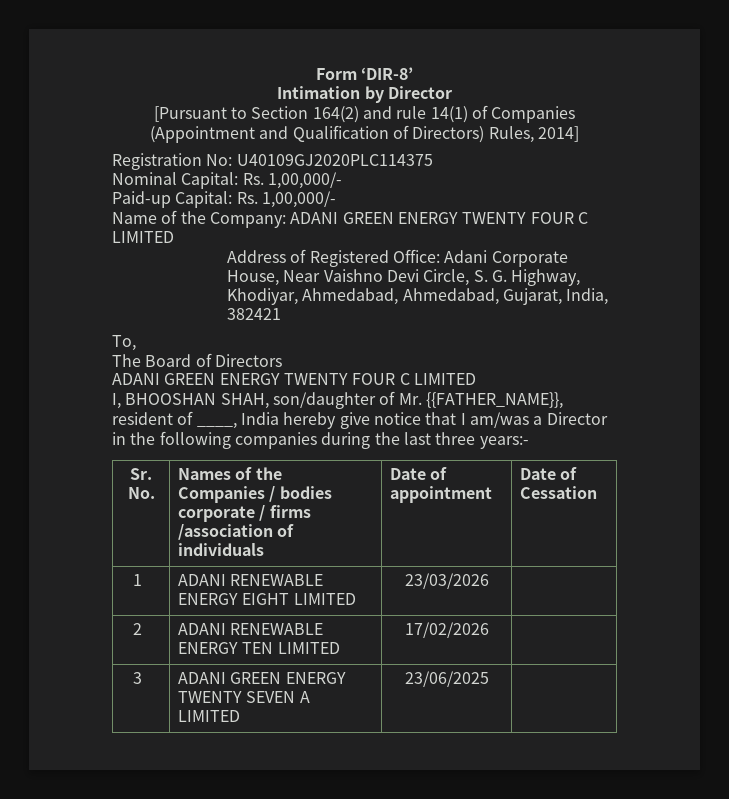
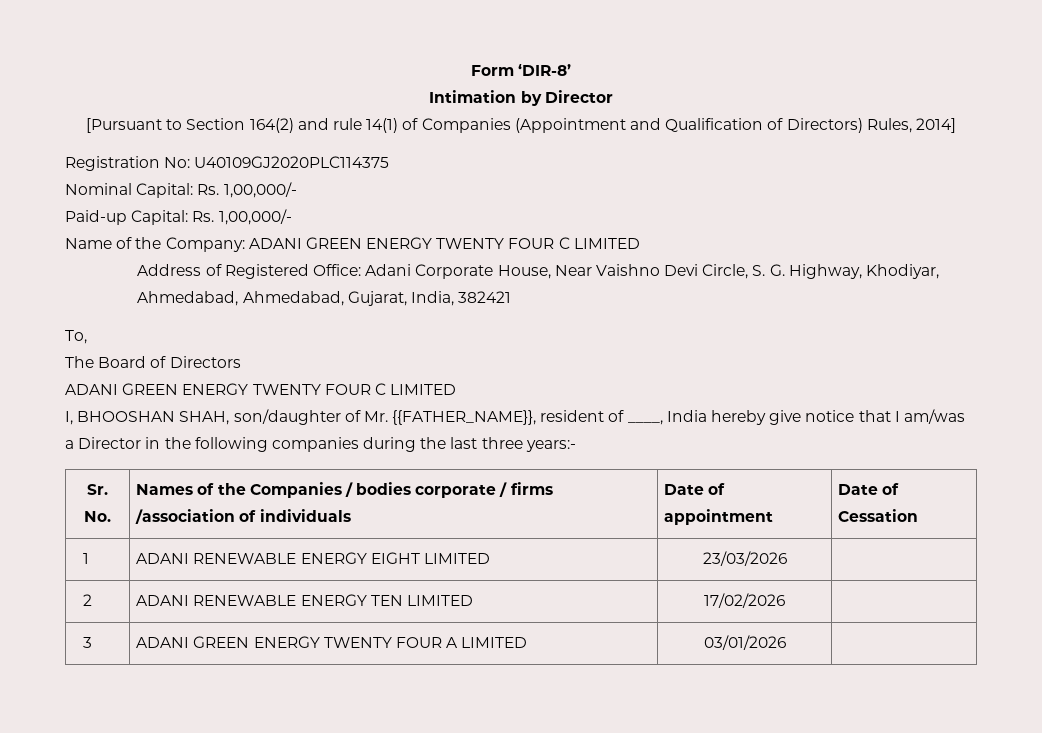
- 3 | ADANI GREEN ENERGY TWENTY SEVEN A LIMITED | 23/06/2025 |
+ 3 | ADANI GREEN ENERGY TWENTY FOUR A LIMITED | 03/01/2026 |

